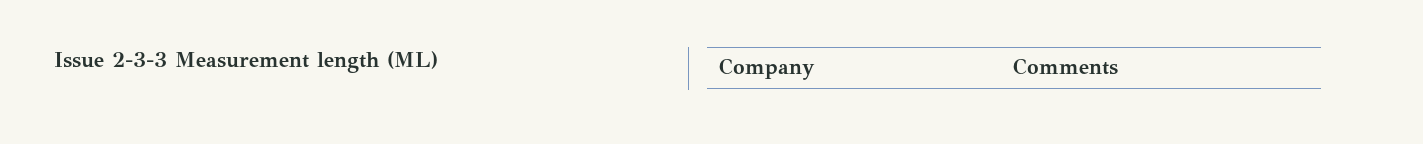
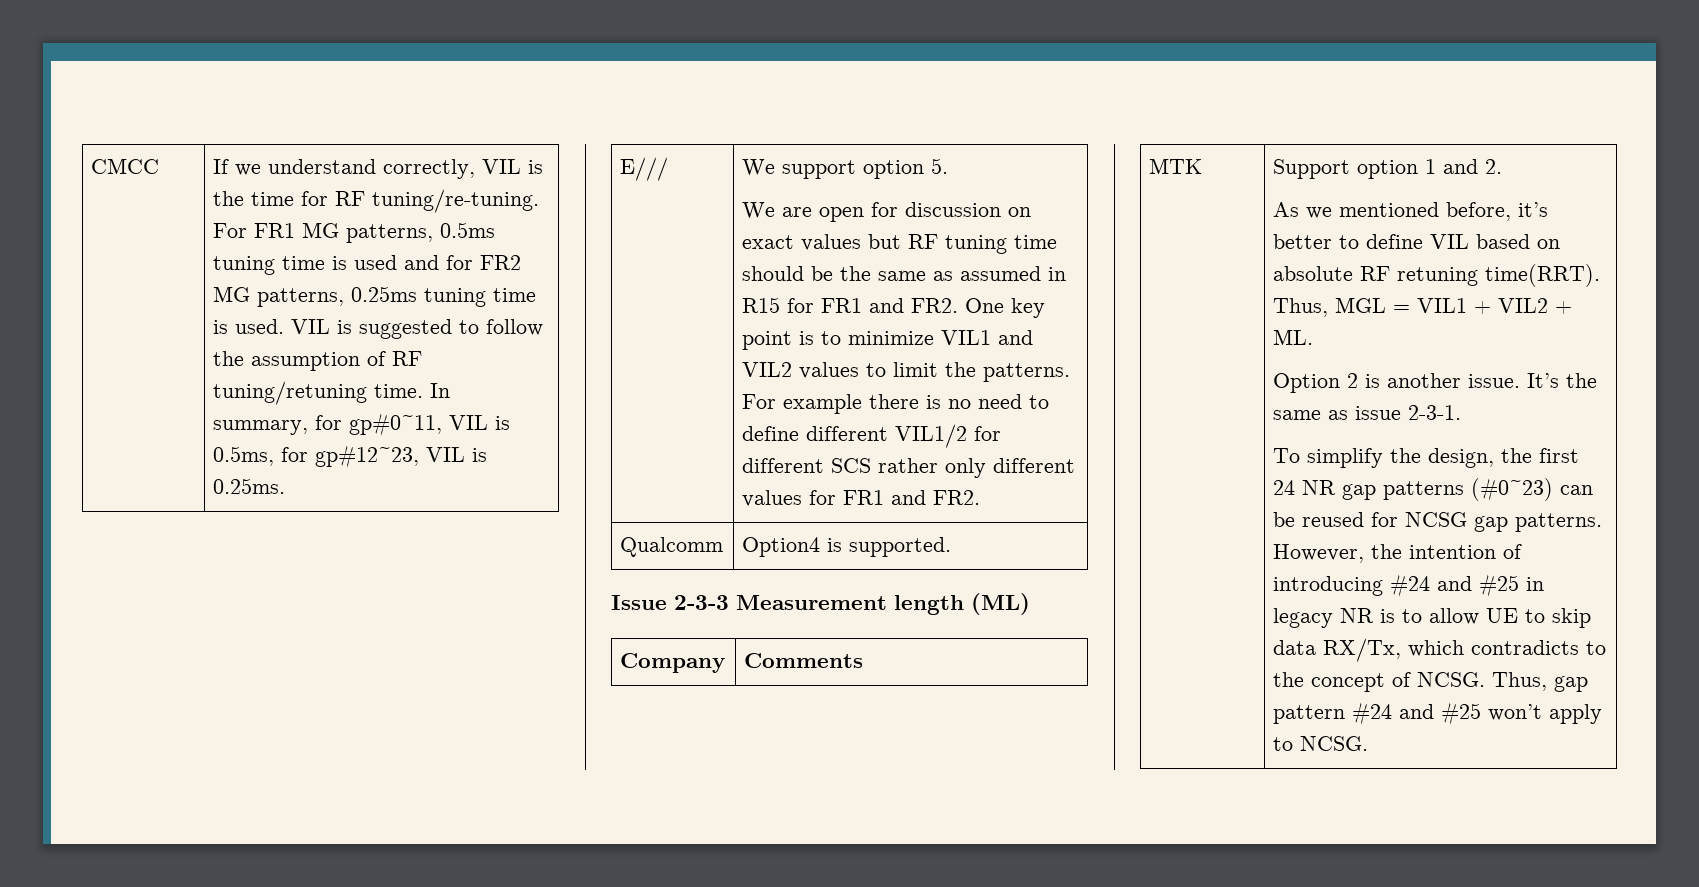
+ CMCC | If we understand correctly, VIL is the time for RF tuning/re-tuning. For FR1 MG patterns, 0.5ms tuning time is used and for FR2 MG patterns, 0.25ms tuning time is used. VIL is suggested to follow the assumption of RF tuning/retuning time. In summary, for gp#0~11, VIL is 0.5ms, for gp#12~23, VIL is 0.25ms.
+ E/// | We support option 5.
+ We are open for discussion on exact values but RF tuning time should be the same as assumed in R15 for FR1 and FR2. One key point is to minimize VIL1 and VIL2 values to limit the patterns. For example there is no need to define different VIL1/2 for different SCS rather only different values for FR1 and FR2.
+ Qualcomm | Option4 is supported.
+ MTK | Support option 1 and 2.
+ As we mentioned before, it’s better to define VIL based on absolute RF retuning time(RRT). Thus, MGL = VIL1 + VIL2 + ML.
+ Option 2 is another issue. It’s the same as issue 2-3-1.
+ To simplify the design, the first 24 NR gap patterns (#0~23) can be reused for NCSG gap patterns. However, the intention of introducing #24 and #25 in legacy NR is to allow UE to skip data RX/Tx, which contradicts to the concept of NCSG. Thus, gap pattern #24 and #25 won’t apply to NCSG.

